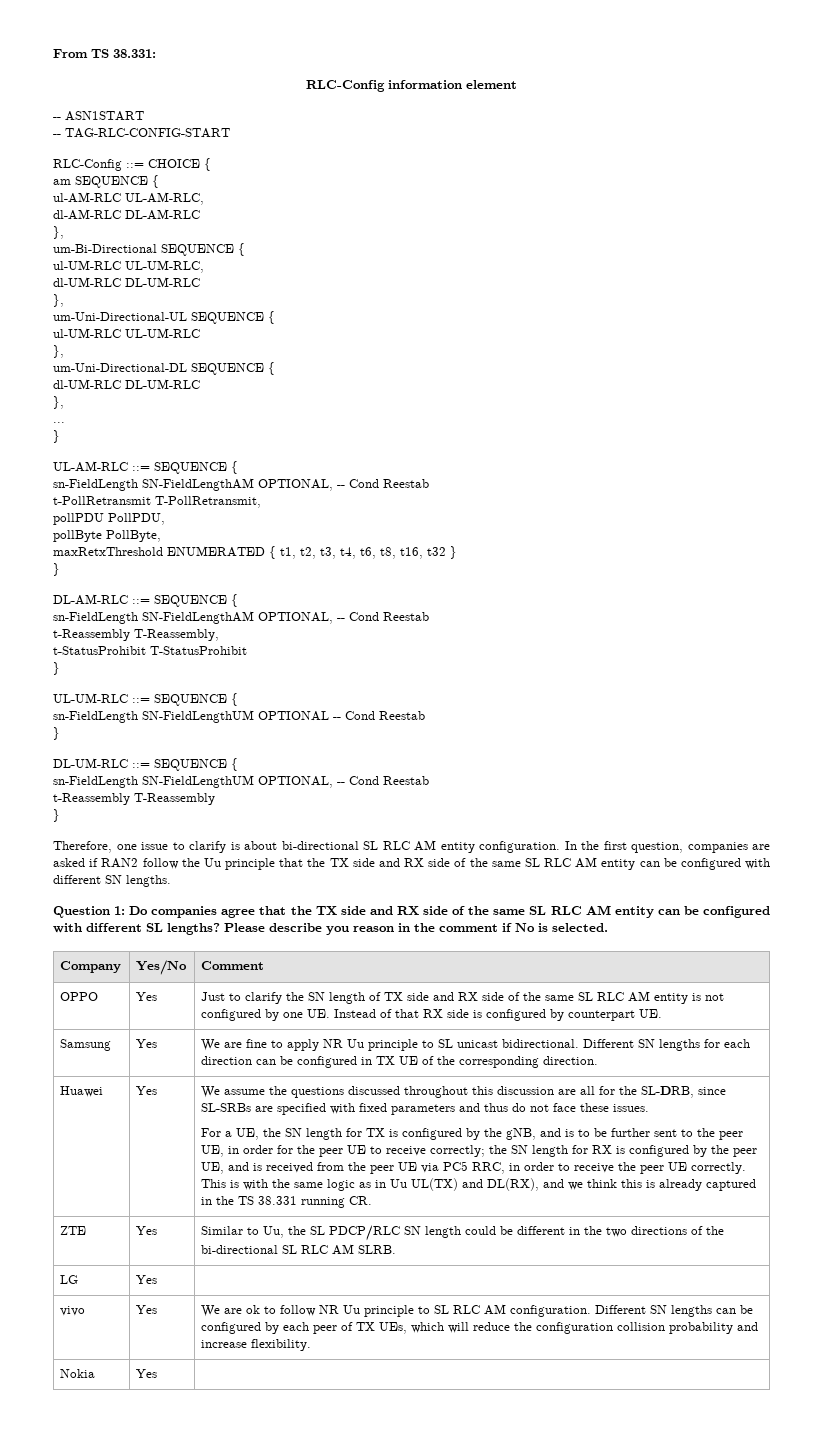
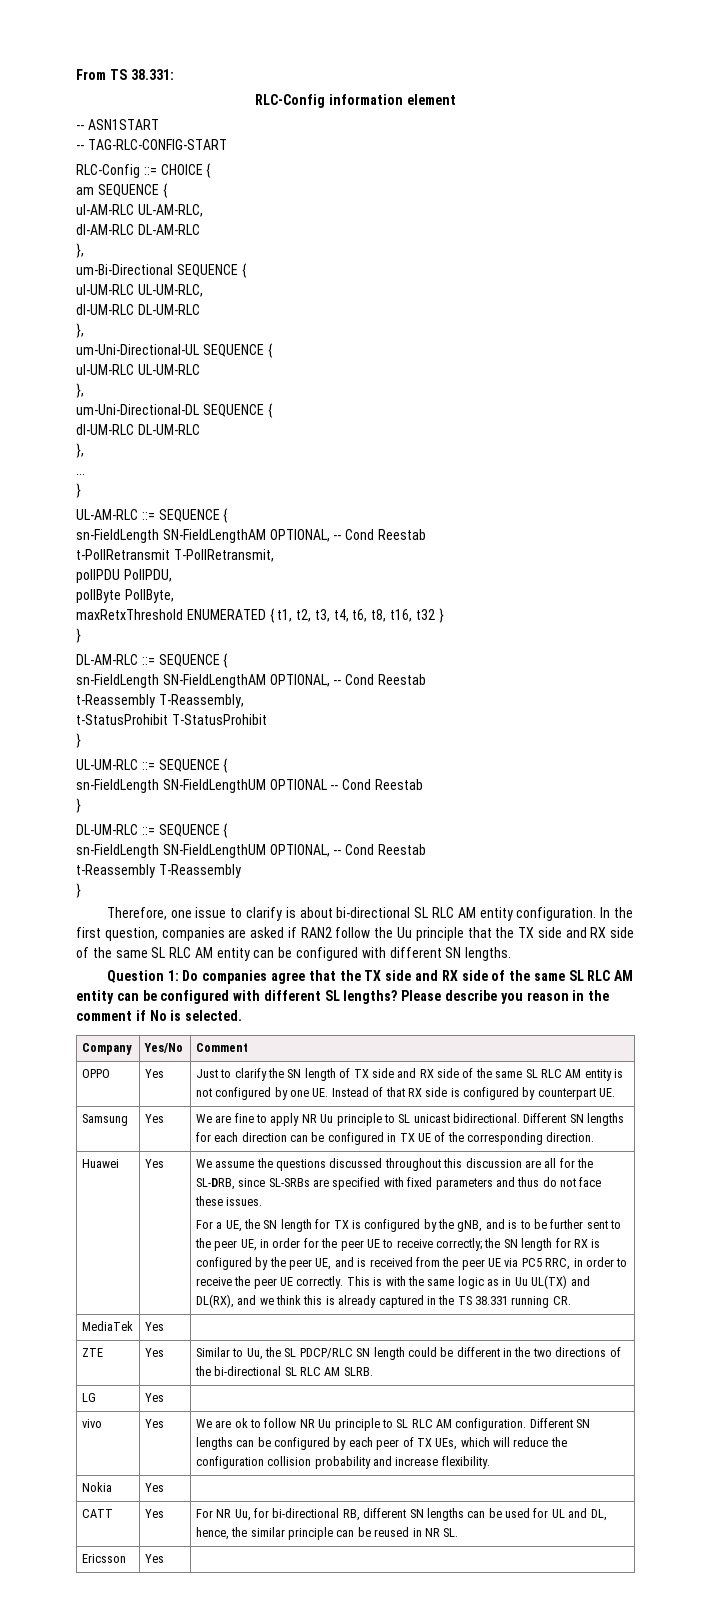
+ MediaTek | Yes |
+ CATT | Yes | For NR Uu, for bi-directional RB, different SN lengths can be used for UL and DL, hence, the similar principle can be reused in NR SL.
+ Ericsson | Yes |

